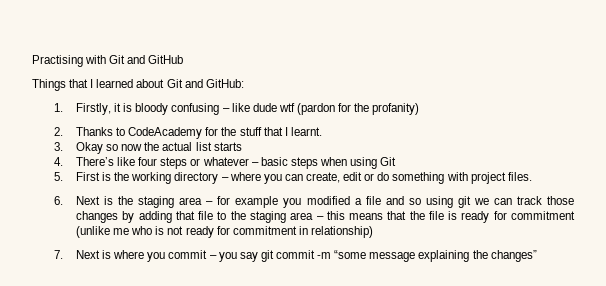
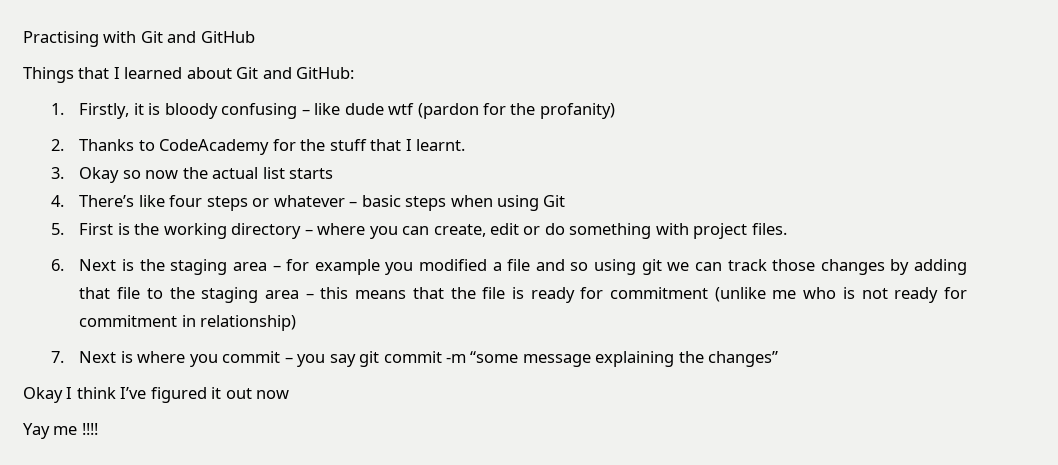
+ Okay I think I’ve figured it out now
+ Yay me !!!!

